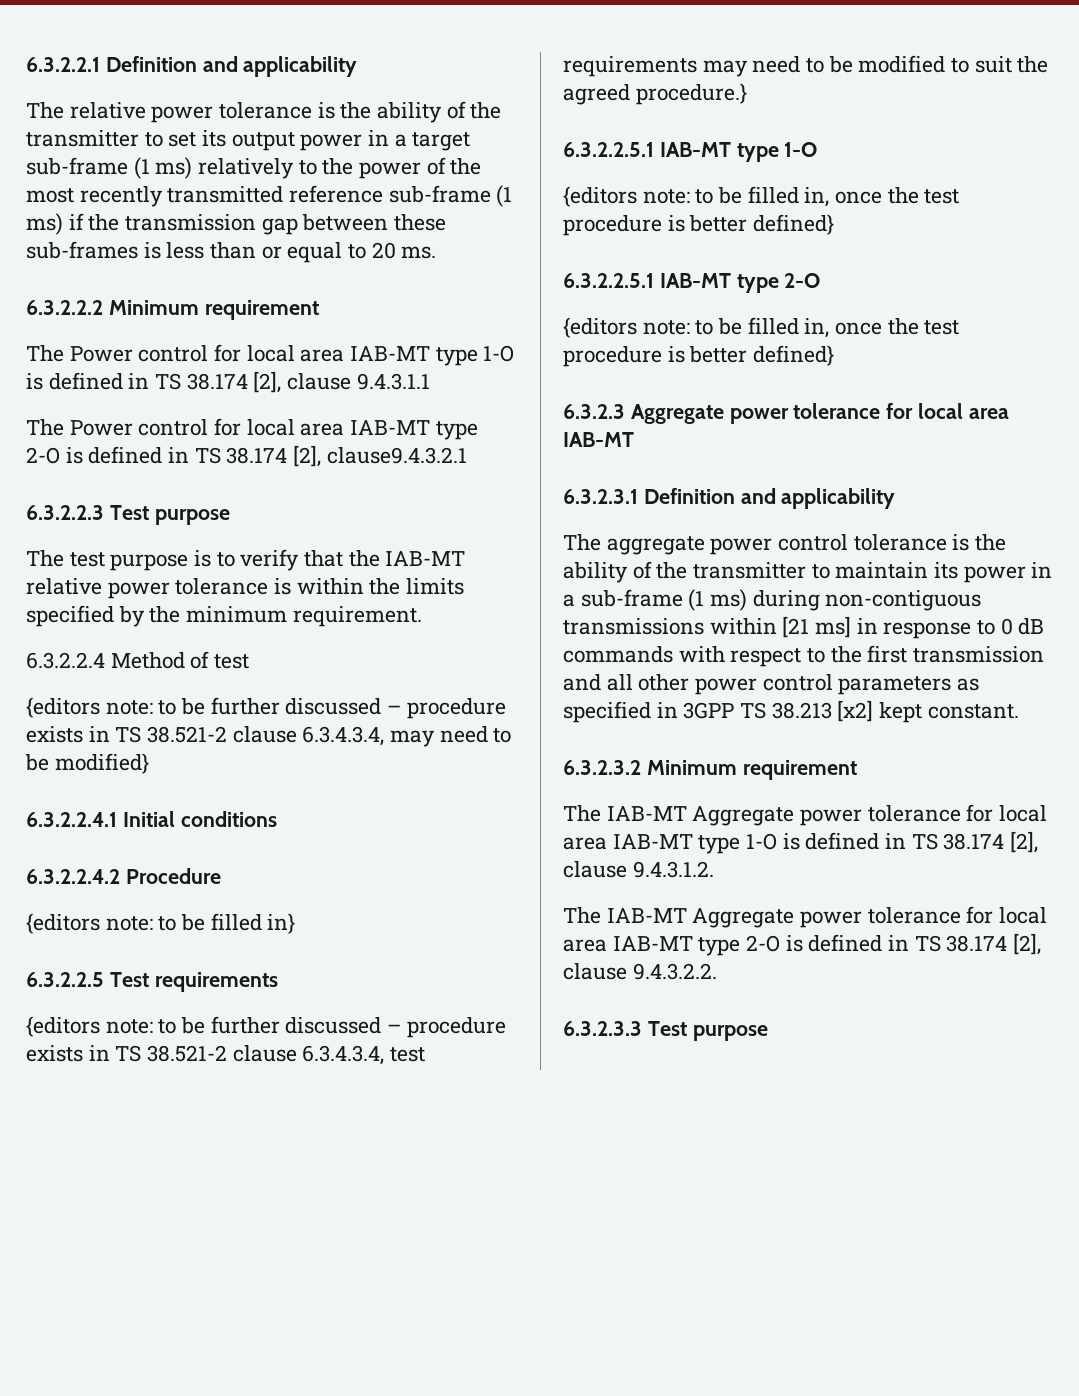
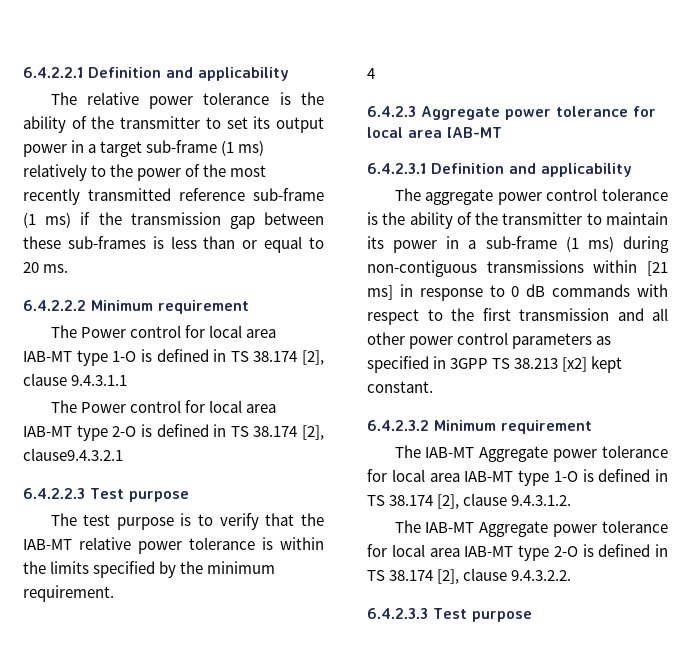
- 6.3.2.2.1 Definition and applicability
+ 6.4.2.2.1 Definition and applicability
- 6.3.2.2.2 Minimum requirement
+ 6.4.2.2.2 Minimum requirement
- 6.3.2.2.3 Test purpose
+ 6.4.2.2.3 Test purpose
- 6.3.2.2.4 Method of test
- {editors note: to be further discussed – procedure exists in TS 38.521-2 clause 6.3.4.3.4, may need to be modified}
- 6.3.2.2.4.1 Initial conditions
- 6.3.2.2.4.2 Procedure
- {editors note: to be filled in}
- 6.3.2.2.5 Test requirements
- {editors note: to be further discussed – procedure exists in TS 38.521-2 clause 6.3.4.3.4, test requirements may need to be modified to suit the agreed procedure.}
- 6.3.2.2.5.1 IAB-MT type 1-O
- {editors note: to be filled in, once the test procedure is better defined}
- 6.3.2.2.5.1 IAB-MT type 2-O
- {editors note: to be filled in, once the test procedure is better defined}
- 6.3.2.3 Aggregate power tolerance for local area IAB-MT
+ 4
+ 6.4.2.3 Aggregate power tolerance for local area IAB-MT
- 6.3.2.3.1 Definition and applicability
+ 6.4.2.3.1 Definition and applicability
- 6.3.2.3.2 Minimum requirement
+ 6.4.2.3.2 Minimum requirement
- 6.3.2.3.3 Test purpose
+ 6.4.2.3.3 Test purpose

